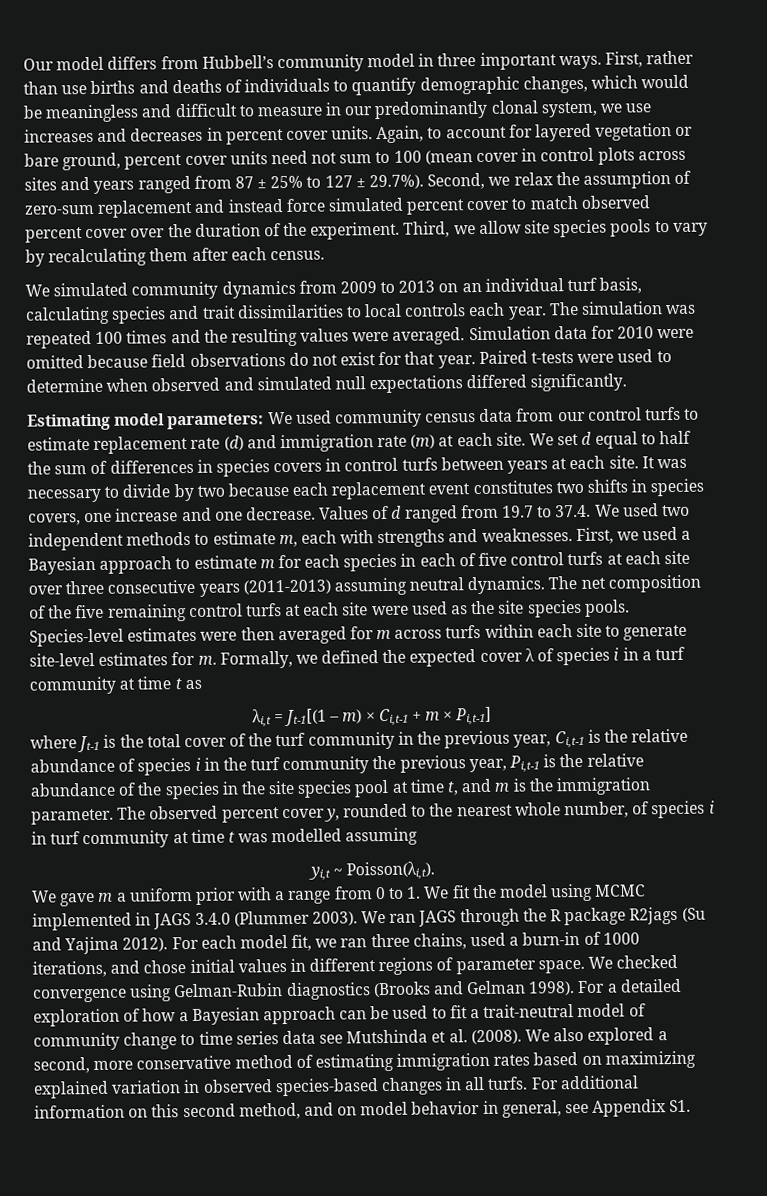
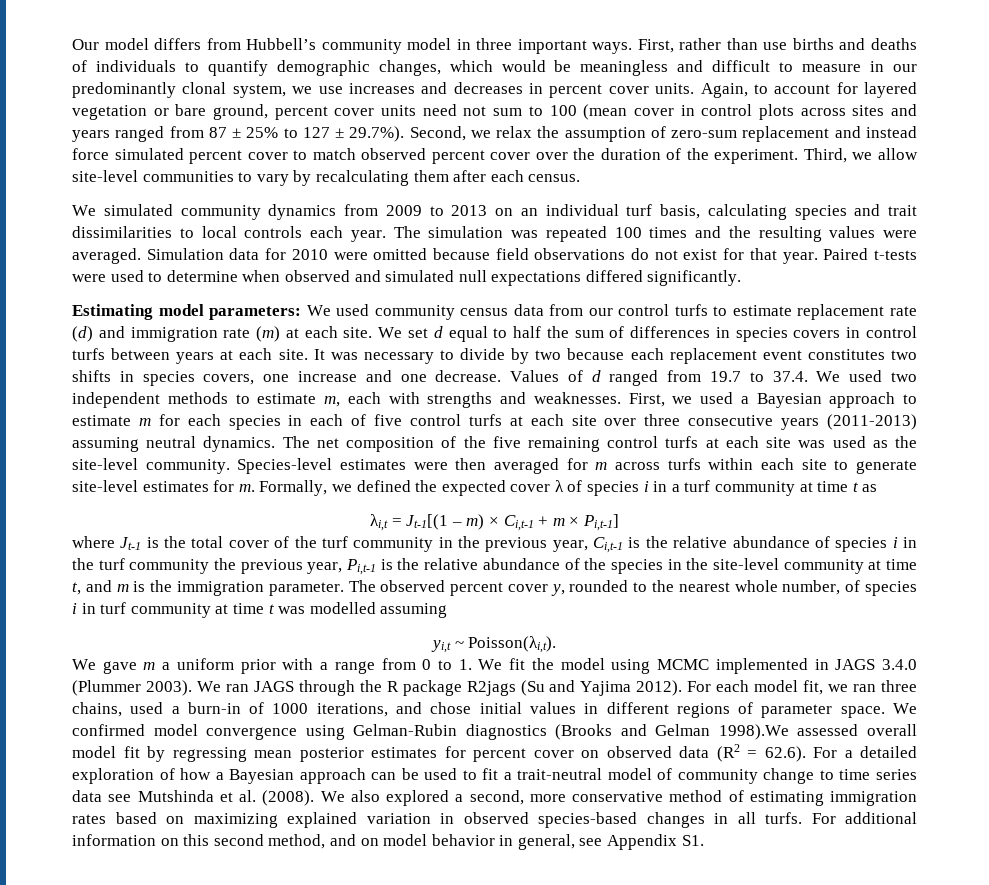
- Third, we allow site species pools to vary by recalculating them after each census.
+ Third, we allow site-level communities to vary by recalculating them after each census.
- The net composition of the five remaining control turfs at each site were used as the site species pools.
+ The net composition of the five remaining control turfs at each site was used as the site-level community.
- where Jt-1 is the total cover of the turf community in the previous year, Ci,t-1 is the relative abundance of species i in the turf community the previous year, Pi,t-1 is the relative abundance of the species in the site species pool at time t, and m is the immigration parameter.
+ where Jt-1 is the total cover of the turf community in the previous year, Ci,t-1 is the relative abundance of species i in the turf community the previous year, Pi,t-1 is the relative abundance of the species in the site-level community at time t, and m is the immigration parameter.
- We checked convergence using Gelman-Rubin diagnostics (Brooks and Gelman 1998). For a detailed exploration of how a Bayesian approach can be used to fit a trait-neutral model of community change to time series data see Mutshinda et al. (2008).
+ We confirmed model convergence using Gelman-Rubin diagnostics (Brooks and Gelman 1998).We assessed overall model fit by regressing mean posterior estimates for percent cover on observed data (R2 = 62.6). For a detailed exploration of how a Bayesian approach can be used to fit a trait-neutral model of community change to time series data see Mutshinda et al. (2008).

